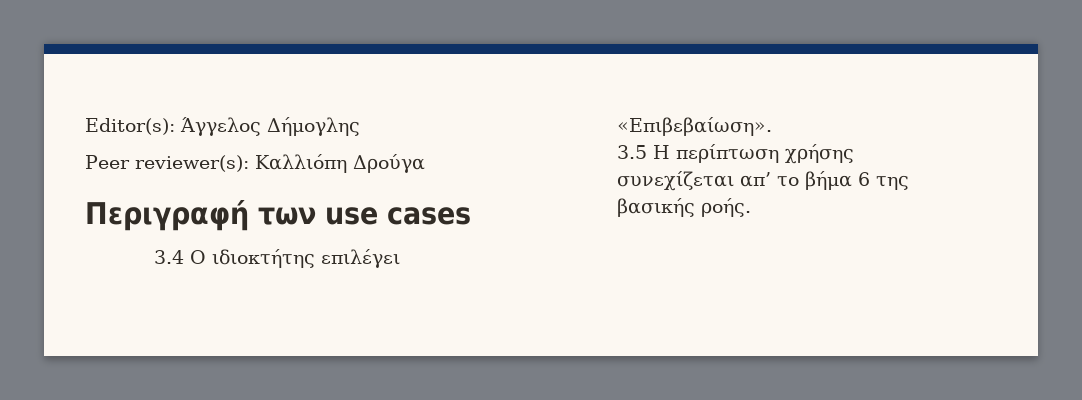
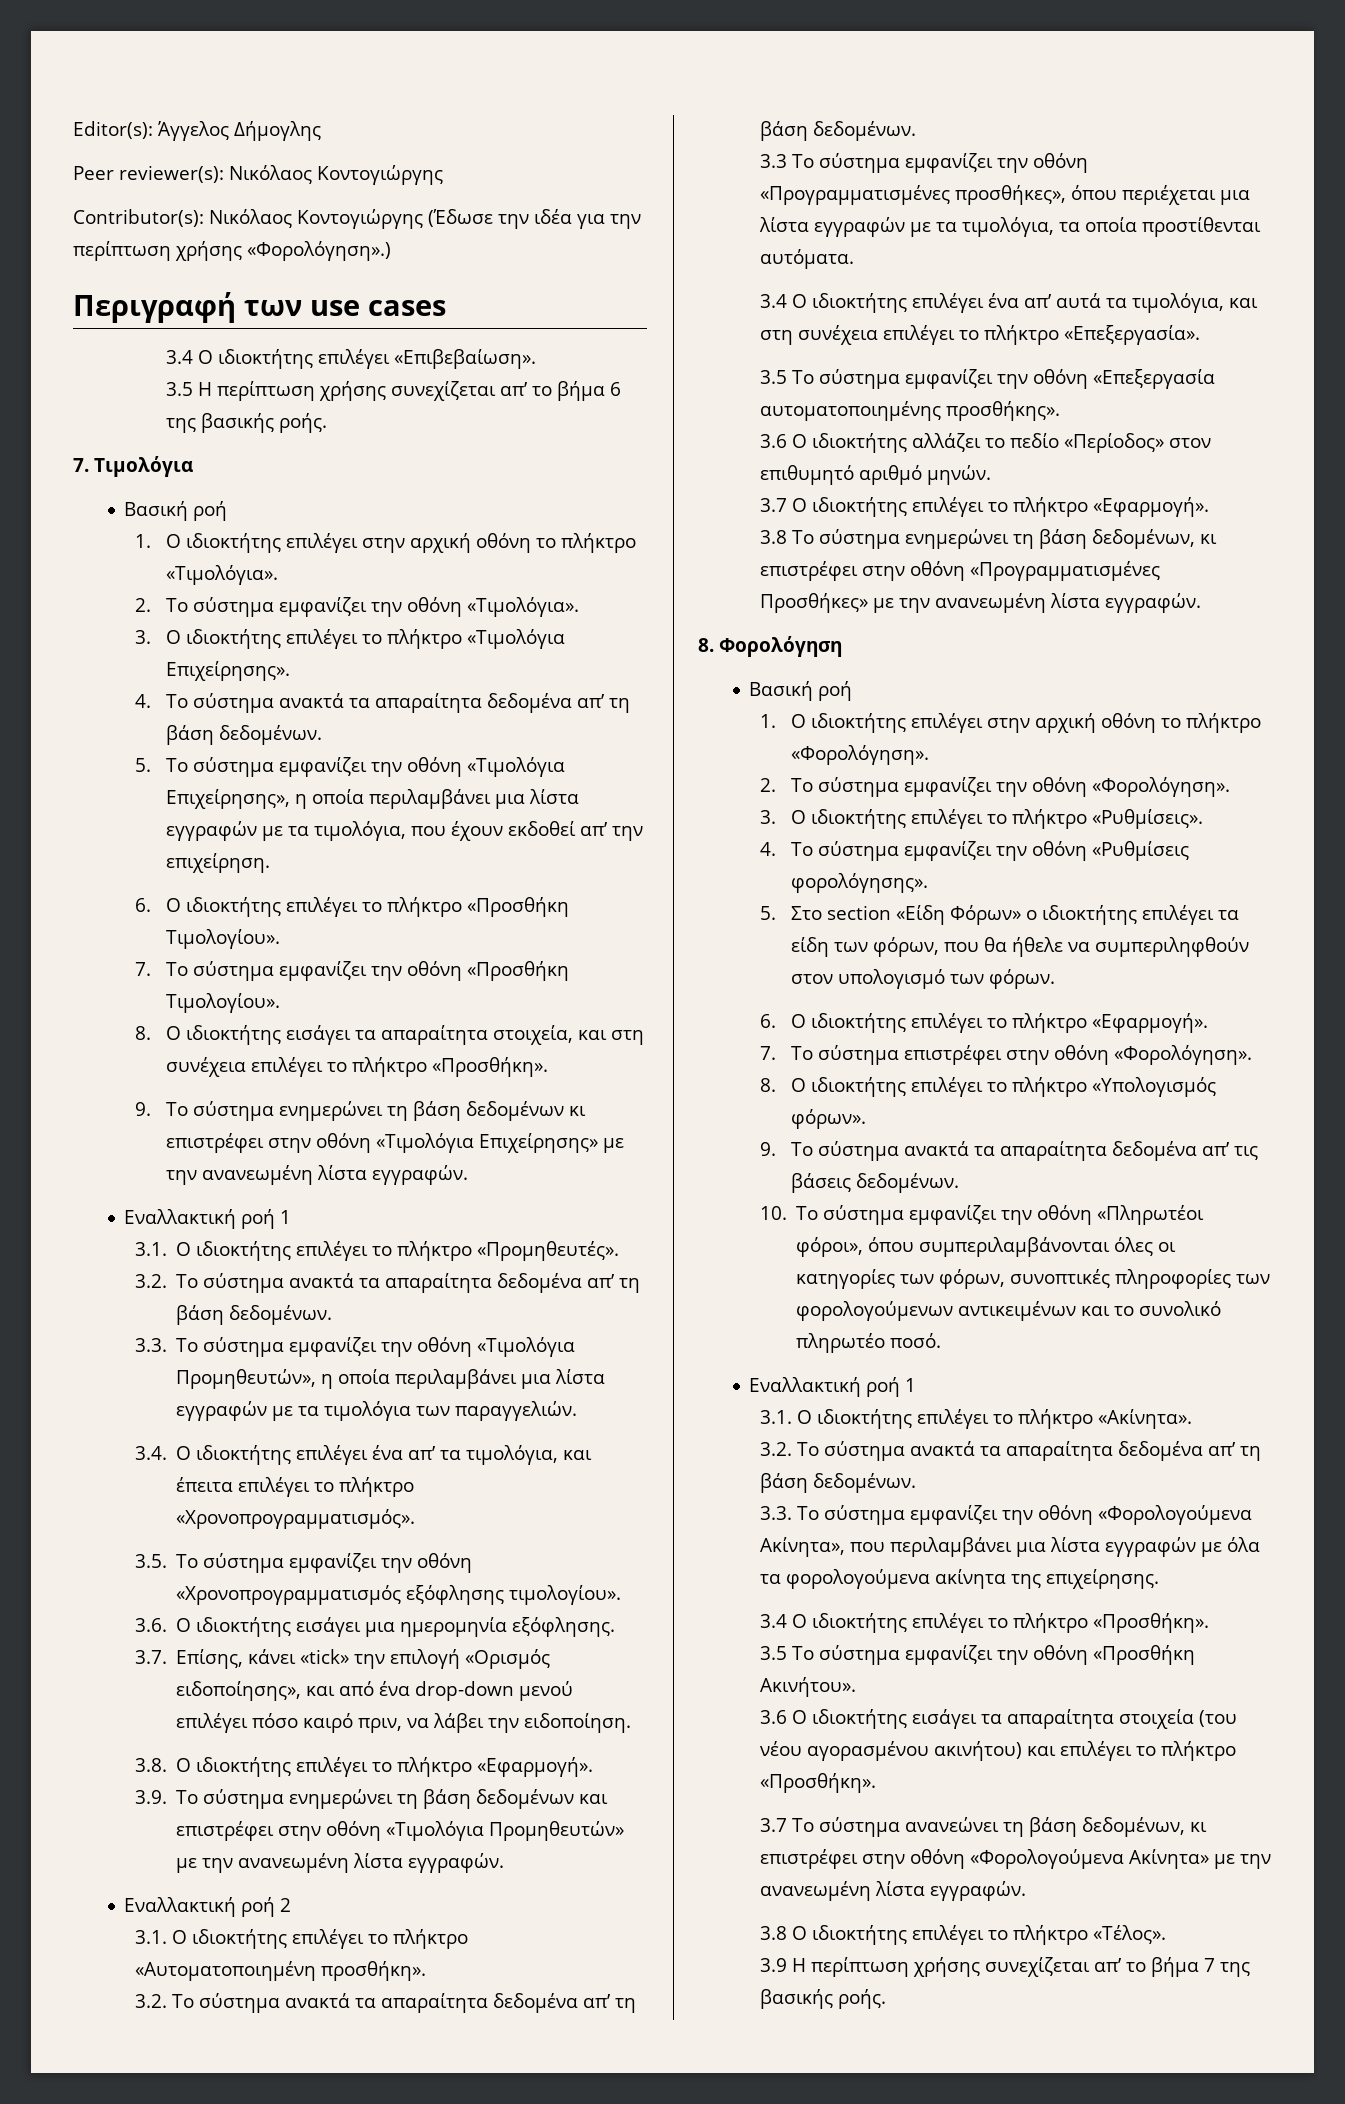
- Peer reviewer(s): Καλλιόπη Δρούγα
+ Peer reviewer(s): Νικόλαος Κοντογιώργης
+ Contributor(s): Νικόλαος Κοντογιώργης (Έδωσε την ιδέα για την περίπτωση χρήσης «Φορολόγηση».)
+ 7. Τιμολόγια
+ Βασική ροή
+ 1. O ιδιοκτήτης επιλέγει στην αρχική οθόνη το πλήκτρο «Τιμολόγια».
+ 2. Το σύστημα εμφανίζει την οθόνη «Τιμολόγια».
+ 3. Ο ιδιοκτήτης επιλέγει το πλήκτρο «Τιμολόγια Επιχείρησης».
+ 4. Το σύστημα ανακτά τα απαραίτητα δεδομένα απ’ τη βάση δεδομένων.
+ 5. Το σύστημα εμφανίζει την οθόνη «Τιμολόγια Επιχείρησης», η οποία περιλαμβάνει μια λίστα εγγραφών με τα τιμολόγια, που έχουν εκδοθεί απ’ την επιχείρηση.
+ 6. Ο ιδιοκτήτης επιλέγει το πλήκτρο «Προσθήκη Τιμολογίου».
+ 7. Το σύστημα εμφανίζει την οθόνη «Προσθήκη Τιμολογίου».
+ 8. Ο ιδιοκτήτης εισάγει τα απαραίτητα στοιχεία, και στη συνέχεια επιλέγει το πλήκτρο «Προσθήκη».
+ 9. Το σύστημα ενημερώνει τη βάση δεδομένων κι επιστρέφει στην οθόνη «Τιμολόγια Επιχείρησης» με την ανανεωμένη λίστα εγγραφών.
+ Εναλλακτική ροή 1
+ 3.1. Ο ιδιοκτήτης επιλέγει το πλήκτρο «Προμηθευτές».
+ 3.2. Το σύστημα ανακτά τα απαραίτητα δεδομένα απ’ τη βάση δεδομένων.
+ 3.3. Το σύστημα εμφανίζει την οθόνη «Τιμολόγια Προμηθευτών», η οποία περιλαμβάνει μια λίστα εγγραφών με τα τιμολόγια των παραγγελιών.
+ 3.4. Ο ιδιοκτήτης επιλέγει ένα απ’ τα τιμολόγια, και έπειτα επιλέγει το πλήκτρο «Χρονοπρογραμματισμός».
+ 3.5. Το σύστημα εμφανίζει την οθόνη «Χρονοπρογραμματισμός εξόφλησης τιμολογίου».
+ 3.6. Ο ιδιοκτήτης εισάγει μια ημερομηνία εξόφλησης.
+ 3.7. Επίσης, κάνει «tick» την επιλογή «Ορισμός ειδοποίησης», και από ένα drop-down μενού επιλέγει πόσο καιρό πριν, να λάβει την ειδοποίηση.
+ 3.8. Ο ιδιοκτήτης επιλέγει το πλήκτρο «Εφαρμογή».
+ 3.9. Το σύστημα ενημερώνει τη βάση δεδομένων και επιστρέφει στην οθόνη «Τιμολόγια Προμηθευτών» με την ανανεωμένη λίστα εγγραφών.
+ Εναλλακτική ροή 2
+ 3.1. Ο ιδιοκτήτης επιλέγει το πλήκτρο «Αυτοματοποιημένη προσθήκη».
+ 3.2. To σύστημα ανακτά τα απαραίτητα δεδομένα απ’ τη βάση δεδομένων.
+ 3.3 Το σύστημα εμφανίζει την οθόνη «Προγραμματισμένες προσθήκες», όπου περιέχεται μια λίστα εγγραφών με τα τιμολόγια, τα οποία προστίθενται αυτόματα.
+ 3.4 O ιδιοκτήτης επιλέγει ένα απ’ αυτά τα τιμολόγια, και στη συνέχεια επιλέγει το πλήκτρο «Επεξεργασία».
+ 3.5 Το σύστημα εμφανίζει την οθόνη «Επεξεργασία αυτοματοποιημένης προσθήκης».
+ 3.6 Ο ιδιοκτήτης αλλάζει το πεδίο «Περίοδος» στον επιθυμητό αριθμό μηνών.
+ 3.7 Ο ιδιοκτήτης επιλέγει το πλήκτρο «Εφαρμογή».
+ 3.8 Το σύστημα ενημερώνει τη βάση δεδομένων, κι επιστρέφει στην οθόνη «Προγραμματισμένες Προσθήκες» με την ανανεωμένη λίστα εγγραφών.
+ 8. Φορολόγηση
+ Βασική ροή
+ 1. O ιδιοκτήτης επιλέγει στην αρχική οθόνη το πλήκτρο «Φορολόγηση».
+ 2. Το σύστημα εμφανίζει την οθόνη «Φορολόγηση».
+ 3. Ο ιδιοκτήτης επιλέγει το πλήκτρο «Ρυθμίσεις».
+ 4. Το σύστημα εμφανίζει την οθόνη «Ρυθμίσεις φορολόγησης».
+ 5. Στο section «Είδη Φόρων» o ιδιοκτήτης επιλέγει τα είδη των φόρων, που θα ήθελε να συμπεριληφθούν στον υπολογισμό των φόρων.
+ 6. Ο ιδιοκτήτης επιλέγει το πλήκτρο «Εφαρμογή».
+ 7. Το σύστημα επιστρέφει στην οθόνη «Φορολόγηση».
+ 8. Ο ιδιοκτήτης επιλέγει το πλήκτρο «Υπολογισμός φόρων».
+ 9. Το σύστημα ανακτά τα απαραίτητα δεδομένα απ’ τις βάσεις δεδομένων.
+ 10. Το σύστημα εμφανίζει την οθόνη «Πληρωτέοι φόροι», όπου συμπεριλαμβάνονται όλες οι κατηγορίες των φόρων, συνοπτικές πληροφορίες των φορολογούμενων αντικειμένων και το συνολικό πληρωτέο ποσό.
+ Εναλλακτική ροή 1
+ 3.1. Ο ιδιοκτήτης επιλέγει το πλήκτρο «Ακίνητα».
+ 3.2. Το σύστημα ανακτά τα απαραίτητα δεδομένα απ’ τη βάση δεδομένων.
+ 3.3. Το σύστημα εμφανίζει την οθόνη «Φορολογούμενα Ακίνητα», που περιλαμβάνει μια λίστα εγγραφών με όλα τα φορολογούμενα ακίνητα της επιχείρησης.
+ 3.4 Ο ιδιοκτήτης επιλέγει το πλήκτρο «Προσθήκη».
+ 3.5 Το σύστημα εμφανίζει την οθόνη «Προσθήκη Ακινήτου».
+ 3.6 Ο ιδιοκτήτης εισάγει τα απαραίτητα στοιχεία (του νέου αγορασμένου ακινήτου) και επιλέγει το πλήκτρο «Προσθήκη».
+ 3.7 Το σύστημα ανανεώνει τη βάση δεδομένων, κι επιστρέφει στην οθόνη «Φορολογούμενα Ακίνητα» με την ανανεωμένη λίστα εγγραφών.
+ 3.8 Ο ιδιοκτήτης επιλέγει το πλήκτρο «Τέλος».
+ 3.9 Η περίπτωση χρήσης συνεχίζεται απ’ το βήμα 7 της βασικής ροής.

